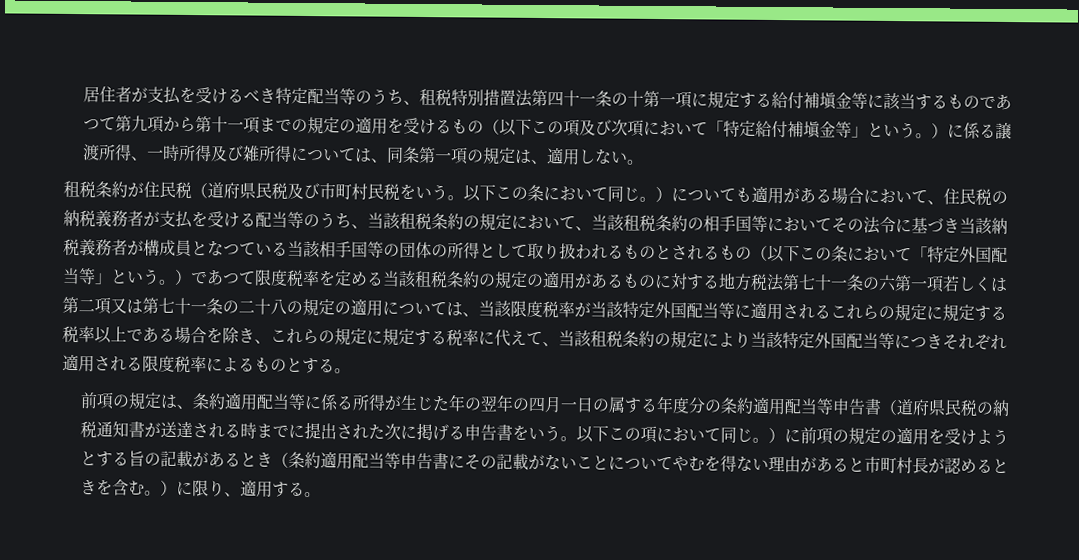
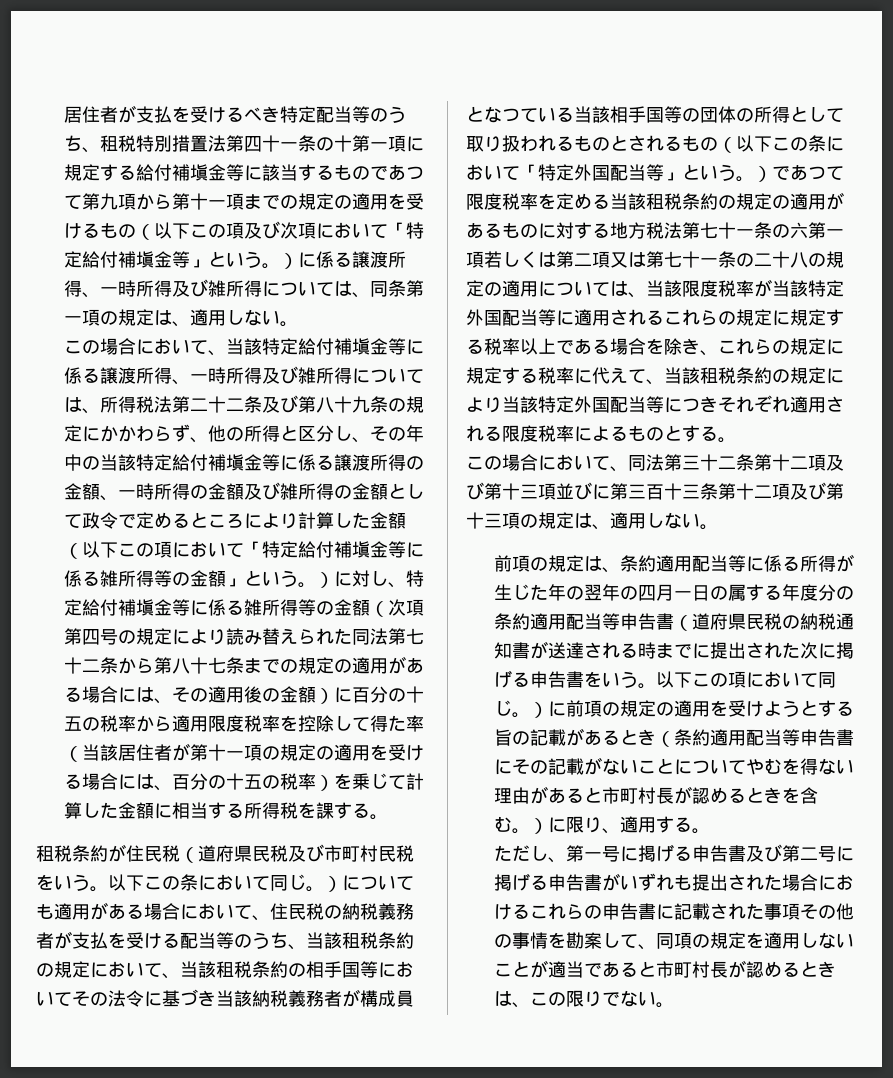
+ この場合において、当該特定給付補塡金等に係る譲渡所得、一時所得及び雑所得については、所得税法第二十二条及び第八十九条の規定にかかわらず、他の所得と区分し、その年中の当該特定給付補塡金等に係る譲渡所得の金額、一時所得の金額及び雑所得の金額として政令で定めるところにより計算した金額（以下この項において「特定給付補塡金等に係る雑所得等の金額」という。）に対し、特定給付補塡金等に係る雑所得等の金額（次項第四号の規定により読み替えられた同法第七十二条から第八十七条までの規定の適用がある場合には、その適用後の金額）に百分の十五の税率から適用限度税率を控除して得た率（当該居住者が第十一項の規定の適用を受ける場合には、百分の十五の税率）を乗じて計算した金額に相当する所得税を課する。
+ この場合において、同法第三十二条第十二項及び第十三項並びに第三百十三条第十二項及び第十三項の規定は、適用しない。
+ ただし、第一号に掲げる申告書及び第二号に掲げる申告書がいずれも提出された場合におけるこれらの申告書に記載された事項その他の事情を勘案して、同項の規定を適用しないことが適当であると市町村長が認めるときは、この限りでない。

